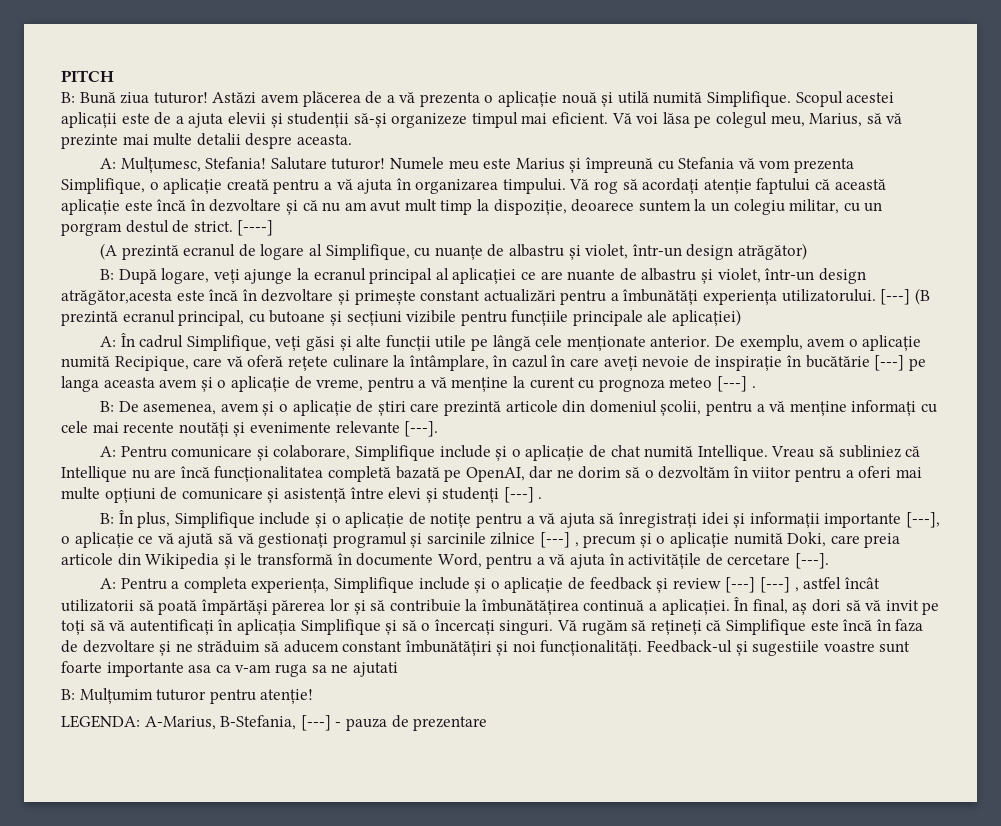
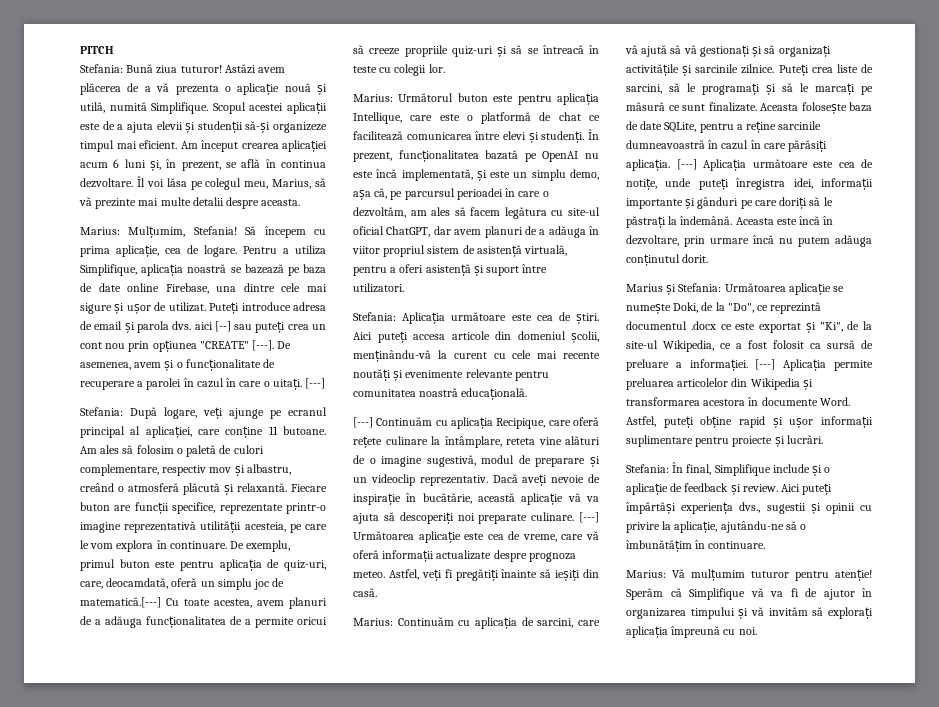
- B: Bună ziua tuturor!
+ Stefania: Bună ziua tuturor!
- Astăzi avem plăcerea de a vă prezenta o aplicație nouă și utilă numită Simplifique.
+ Astăzi avem plăcerea de a vă prezenta o aplicație nouă și utilă, numită Simplifique.
- Vă voi lăsa pe colegul meu, Marius, să vă prezinte mai multe detalii despre aceasta.
+ Am început crearea aplicației acum 6 luni și, în prezent, se află în continua dezvoltare. Îl voi lăsa pe colegul meu, Marius, să vă prezinte mai multe detalii despre aceasta.
- A: Mulțumesc, Stefania! Salutare tuturor! Numele meu este Marius și împreună cu Stefania vă vom prezenta Simplifique, o aplicație creată pentru a vă ajuta în organizarea timpului. Vă rog să acordați atenție faptului că această aplicație este încă în dezvoltare și că nu am avut mult timp la dispoziție, deoarece suntem la un colegiu militar, cu un porgram destul de strict. [----]
- (A prezintă ecranul de logare al Simplifique, cu nuanțe de albastru și violet, într-un design atrăgător)
- B: După logare, veți ajunge la ecranul principal al aplicației ce are nuante de albastru și violet, într-un design atrăgător,acesta este încă în dezvoltare și primește constant actualizări pentru a îmbunătăți experiența utilizatorului. [---] (B prezintă ecranul principal, cu butoane și secțiuni vizibile pentru funcțiile principale ale aplicației)
- A: În cadrul Simplifique, veți găsi și alte funcții utile pe lângă cele menționate anterior. De exemplu, avem o aplicație numită Recipique, care vă oferă rețete culinare la întâmplare, în cazul în care aveți nevoie de inspirație în bucătărie [---] pe langa aceasta avem și o aplicație de vreme, pentru a vă menține la curent cu prognoza meteo [---] .
- B: De asemenea, avem și o aplicație de știri care prezintă articole din domeniul școlii, pentru a vă menține informați cu cele mai recente noutăți și evenimente relevante [---].
- A: Pentru comunicare și colaborare, Simplifique include și o aplicație de chat numită Intellique. Vreau să subliniez că Intellique nu are încă funcționalitatea completă bazată pe OpenAI, dar ne dorim să o dezvoltăm în viitor pentru a oferi mai multe opțiuni de comunicare și asistență între elevi și studenți [---] .
- B: În plus, Simplifique include și o aplicație de notițe pentru a vă ajuta să înregistrați idei și informații importante [---], o aplicație ce vă ajută să vă gestionați programul și sarcinile zilnice [---] , precum și o aplicație numită Doki, care preia articole din Wikipedia și le transformă în documente Word, pentru a vă ajuta în activitățile de cercetare [---].
- A: Pentru a completa experiența, Simplifique include și o aplicație de feedback și review [---] [---] , astfel încât utilizatorii să poată împărtăși părerea lor și să contribuie la îmbunătățirea continuă a aplicației. În final, aș dori să vă invit pe toți să vă autentificați în aplicația Simplifique și să o încercați singuri. Vă rugăm să rețineți că Simplifique este încă în faza de dezvoltare și ne străduim să aducem constant îmbunătățiri și noi funcționalități. Feedback-ul și sugestiile voastre sunt foarte importante asa ca v-am ruga sa ne ajutati
- B: Mulțumim tuturor pentru atenție!
- LEGENDA: A-Marius, B-Stefania, [---] - pauza de prezentare
+ Marius: Mulțumim, Stefania! Să începem cu prima aplicație, cea de logare. Pentru a utiliza Simplifique, aplicația noastră se bazează pe baza de date online Firebase, una dintre cele mai sigure și ușor de utilizat. Puteți introduce adresa de email și parola dvs. aici [--] sau puteți crea un cont nou prin opțiunea "CREATE" [---]. De asemenea, avem și o funcționalitate de recuperare a parolei în cazul în care o uitați. [---]
+ Stefania: După logare, veți ajunge pe ecranul principal al aplicației, care conține 11 butoane. Am ales să folosim o paletă de culori complementare, respectiv mov și albastru, creând o atmosferă plăcută și relaxantă. Fiecare buton are funcții specifice, reprezentate printr-o imagine reprezentativă utilității acesteia, pe care le vom explora în continuare. De exemplu, primul buton este pentru aplicația de quiz-uri, care, deocamdată, oferă un simplu joc de matematică.[---] Cu toate acestea, avem planuri de a adăuga funcționalitatea de a permite oricui să creeze propriile quiz-uri și să se întreacă în teste cu colegii lor.
+ Marius: Următorul buton este pentru aplicația Intellique, care este o platformă de chat ce facilitează comunicarea între elevi și studenți. În prezent, funcționalitatea bazată pe OpenAI nu este încă implementată, și este un simplu demo, așa că, pe parcursul perioadei în care o dezvoltăm, am ales să facem legătura cu site-ul oficial ChatGPT, dar avem planuri de a adăuga în viitor propriul sistem de asistență virtuală, pentru a oferi asistență și suport între utilizatori.
+ Stefania: Aplicația următoare este cea de știri. Aici puteți accesa articole din domeniul școlii, menținându-vă la curent cu cele mai recente noutăți și evenimente relevante pentru comunitatea noastră educațională.
+ [---] Continuăm cu aplicația Recipique, care oferă rețete culinare la întâmplare, reteta vine alături de o imagine sugestivă, modul de preparare și un videoclip reprezentativ. Dacă aveți nevoie de inspirație în bucătărie, această aplicație vă va ajuta să descoperiți noi preparate culinare. [---] Următoarea aplicație este cea de vreme, care vă oferă informații actualizate despre prognoza meteo. Astfel, veți fi pregătiți înainte să ieșiți din casă.
+ Marius: Continuăm cu aplicația de sarcini, care vă ajută să vă gestionați și să organizați activitățile și sarcinile zilnice. Puteți crea liste de sarcini, să le programați și să le marcați pe măsură ce sunt finalizate. Aceasta folosește baza de date SQLite, pentru a reține sarcinile dumneavoastră în cazul în care părăsiți aplicația. [---] Aplicația următoare este cea de notițe, unde puteți înregistra idei, informații importante și gânduri pe care doriți să le păstrați la îndemână. Aceasta este încă în dezvoltare, prin urmare încă nu putem adăuga conținutul dorit.
+ Marius și Stefania: Următoarea aplicație se numește Doki, de la "Do", ce reprezintă documentul .docx ce este exportat și "Ki", de la site-ul Wikipedia, ce a fost folosit ca sursă de preluare a informației. [---] Aplicația permite preluarea articolelor din Wikipedia și transformarea acestora în documente Word. Astfel, puteți obține rapid și ușor informații suplimentare pentru proiecte și lucrări.
+ Stefania: În final, Simplifique include și o aplicație de feedback și review. Aici puteți împărtăși experiența dvs., sugestii și opinii cu privire la aplicație, ajutându-ne să o îmbunătățim în continuare.
+ Marius: Vă mulțumim tuturor pentru atenție! Sperăm că Simplifique vă va fi de ajutor în organizarea timpului și vă invităm să explorați aplicația împreună cu noi.

